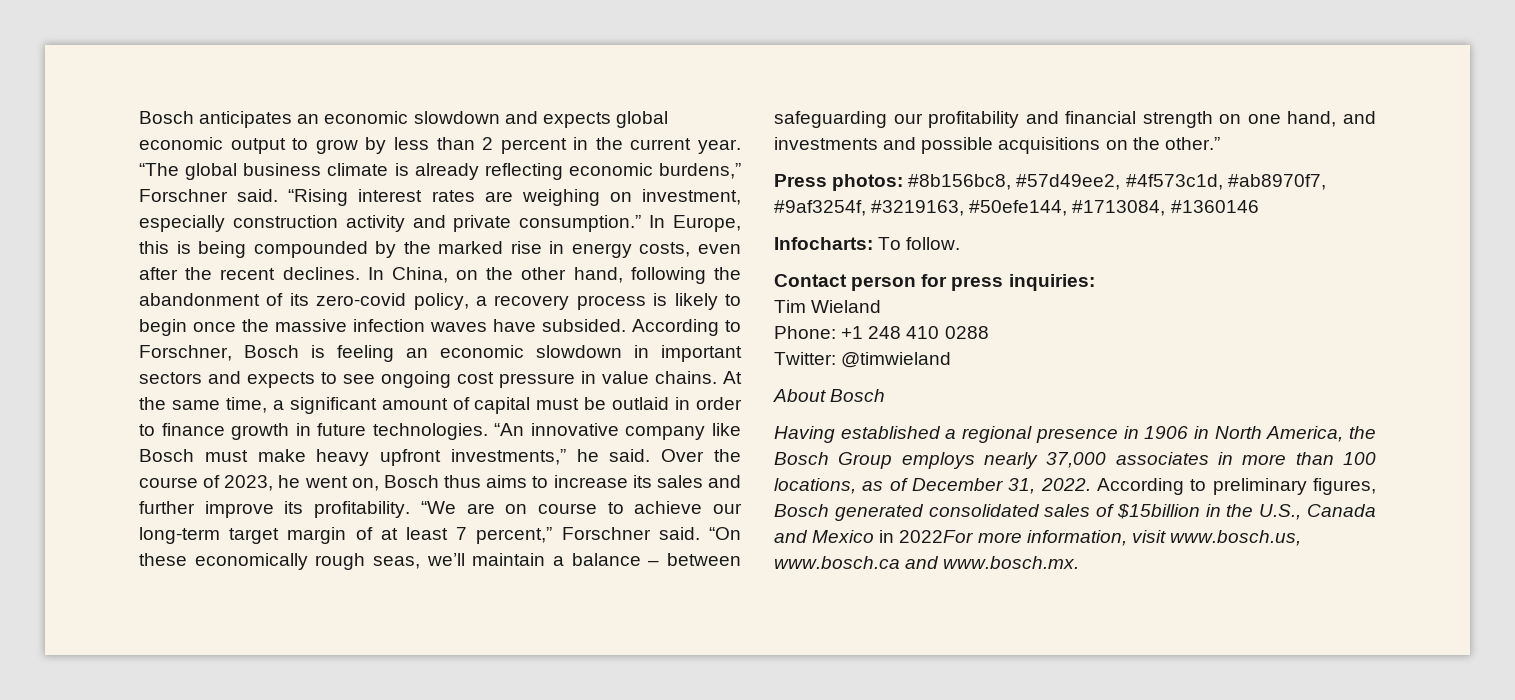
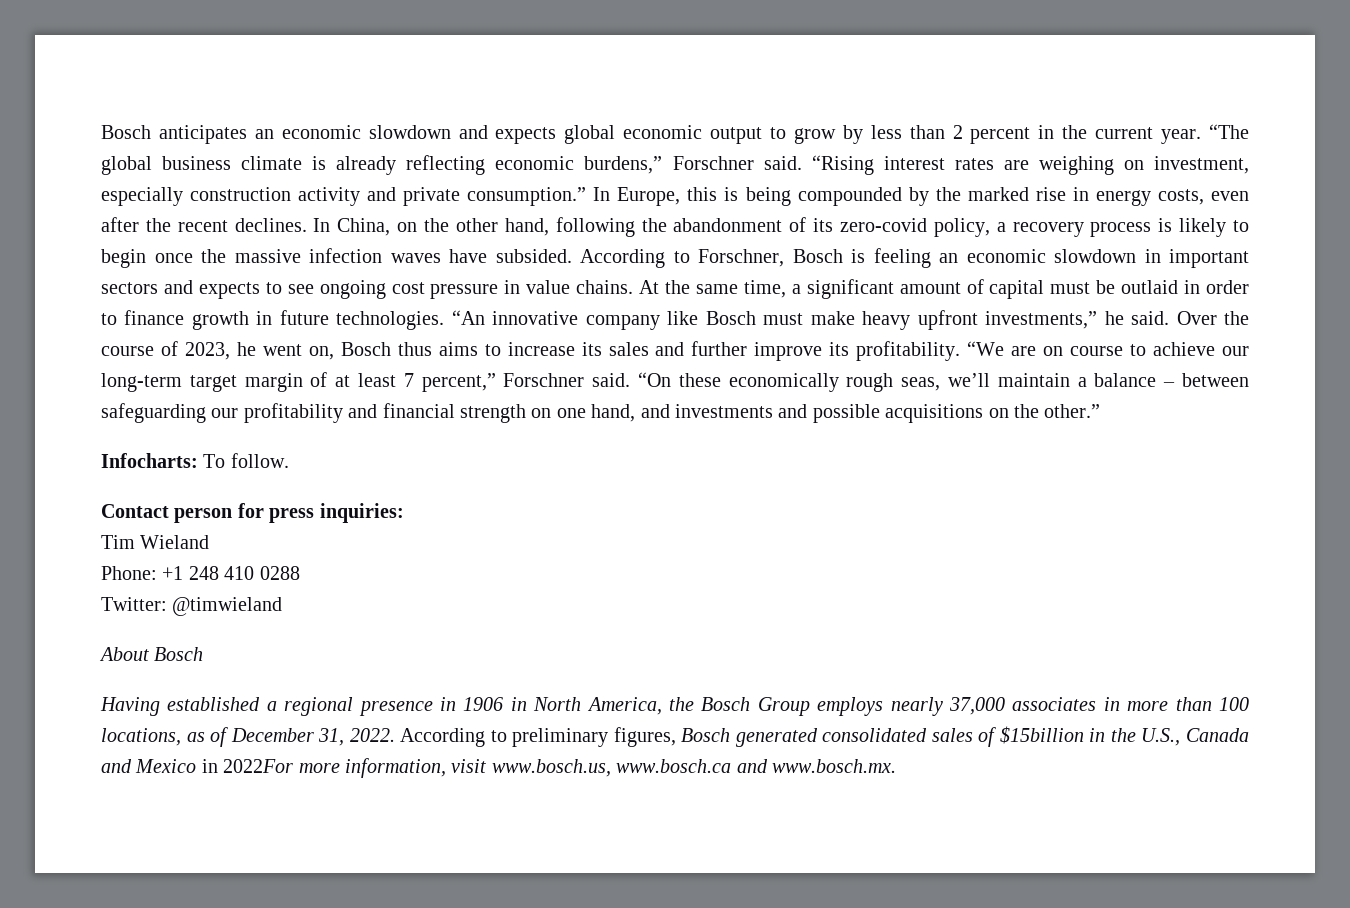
- Press photos: #8b156bc8, #57d49ee2, #4f573c1d, #ab8970f7, #9af3254f, #3219163, #50efe144, #1713084, #1360146

